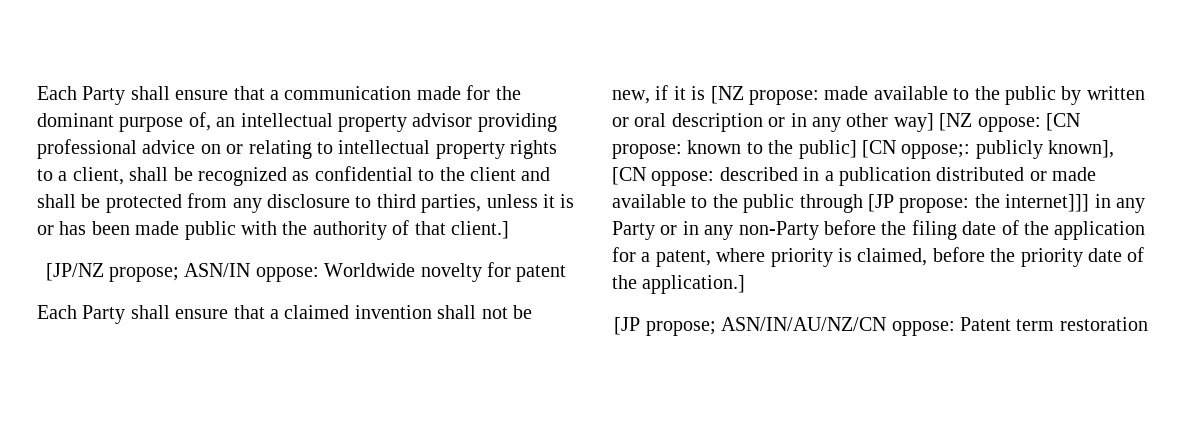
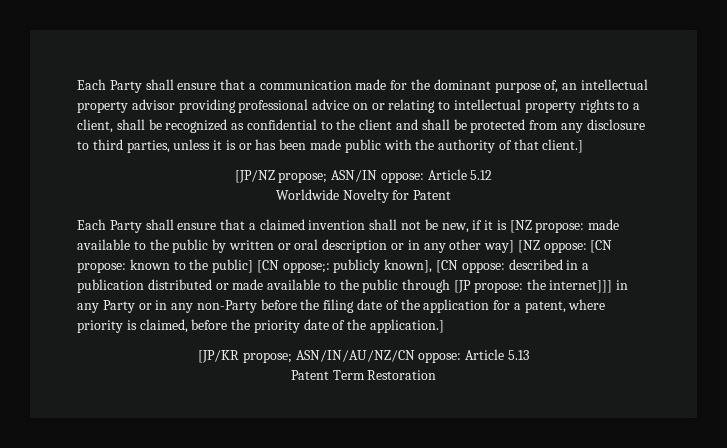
- [JP/NZ propose; ASN/IN oppose: Worldwide novelty for patent
+ [JP/NZ propose; ASN/IN oppose: Article 5.12
+ Worldwide Novelty for Patent
- [JP propose; ASN/IN/AU/NZ/CN oppose: Patent term restoration
+ [JP/KR propose; ASN/IN/AU/NZ/CN oppose: Article 5.13
+ Patent Term Restoration

